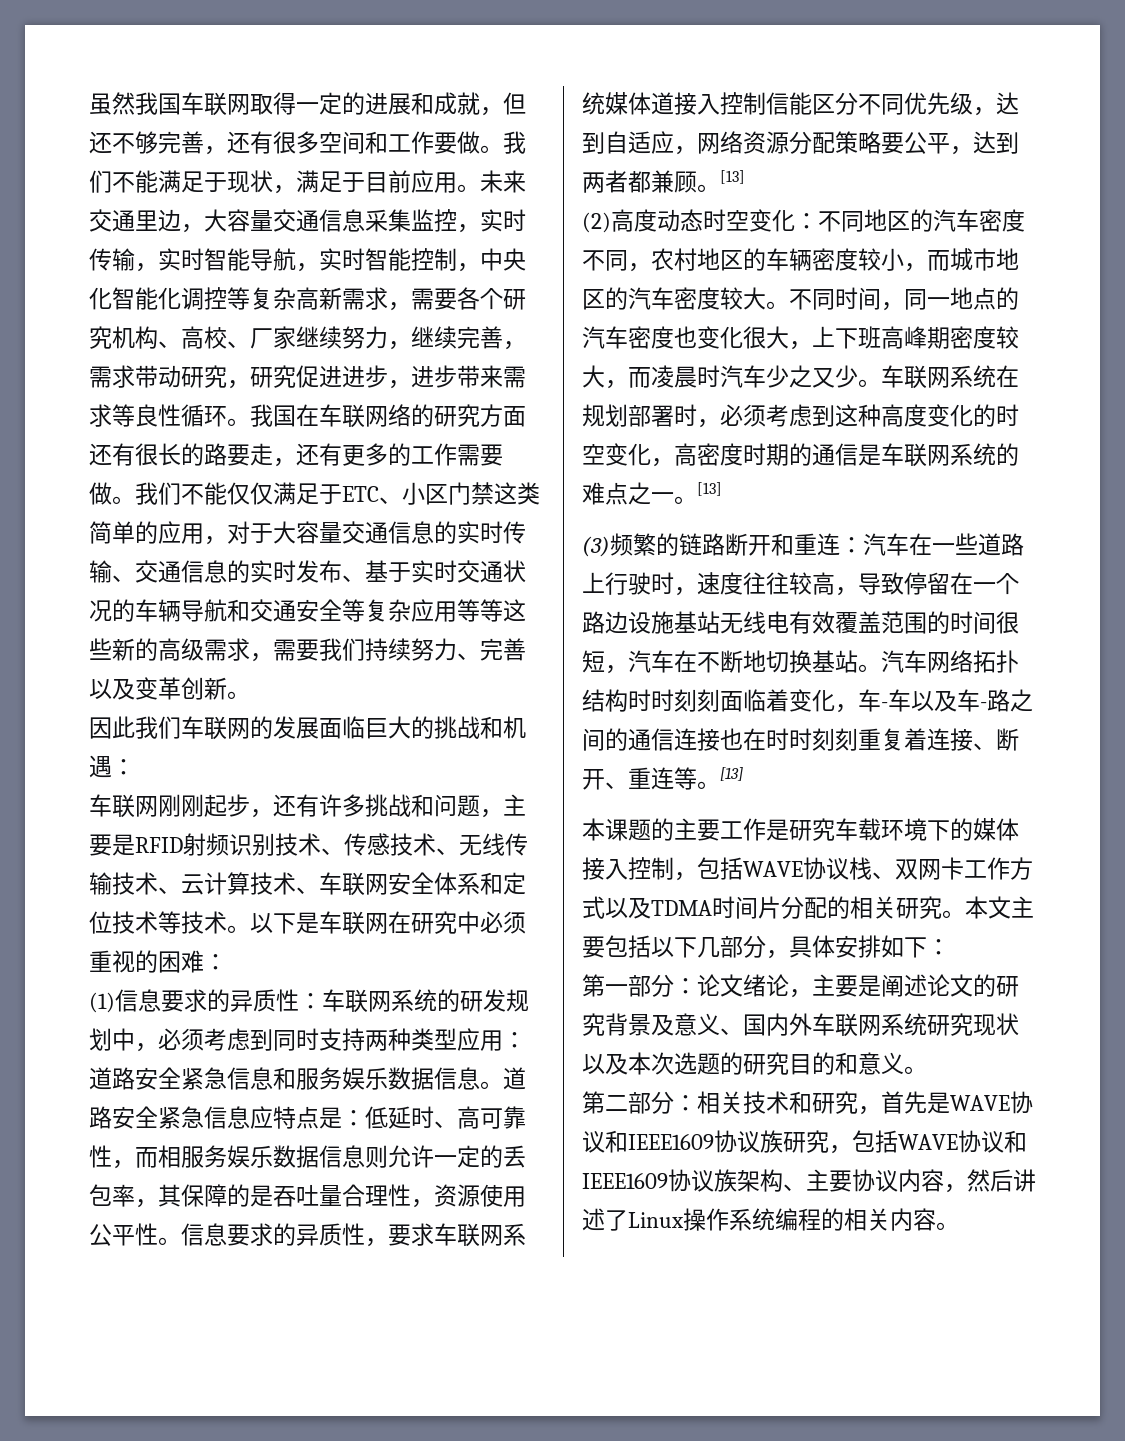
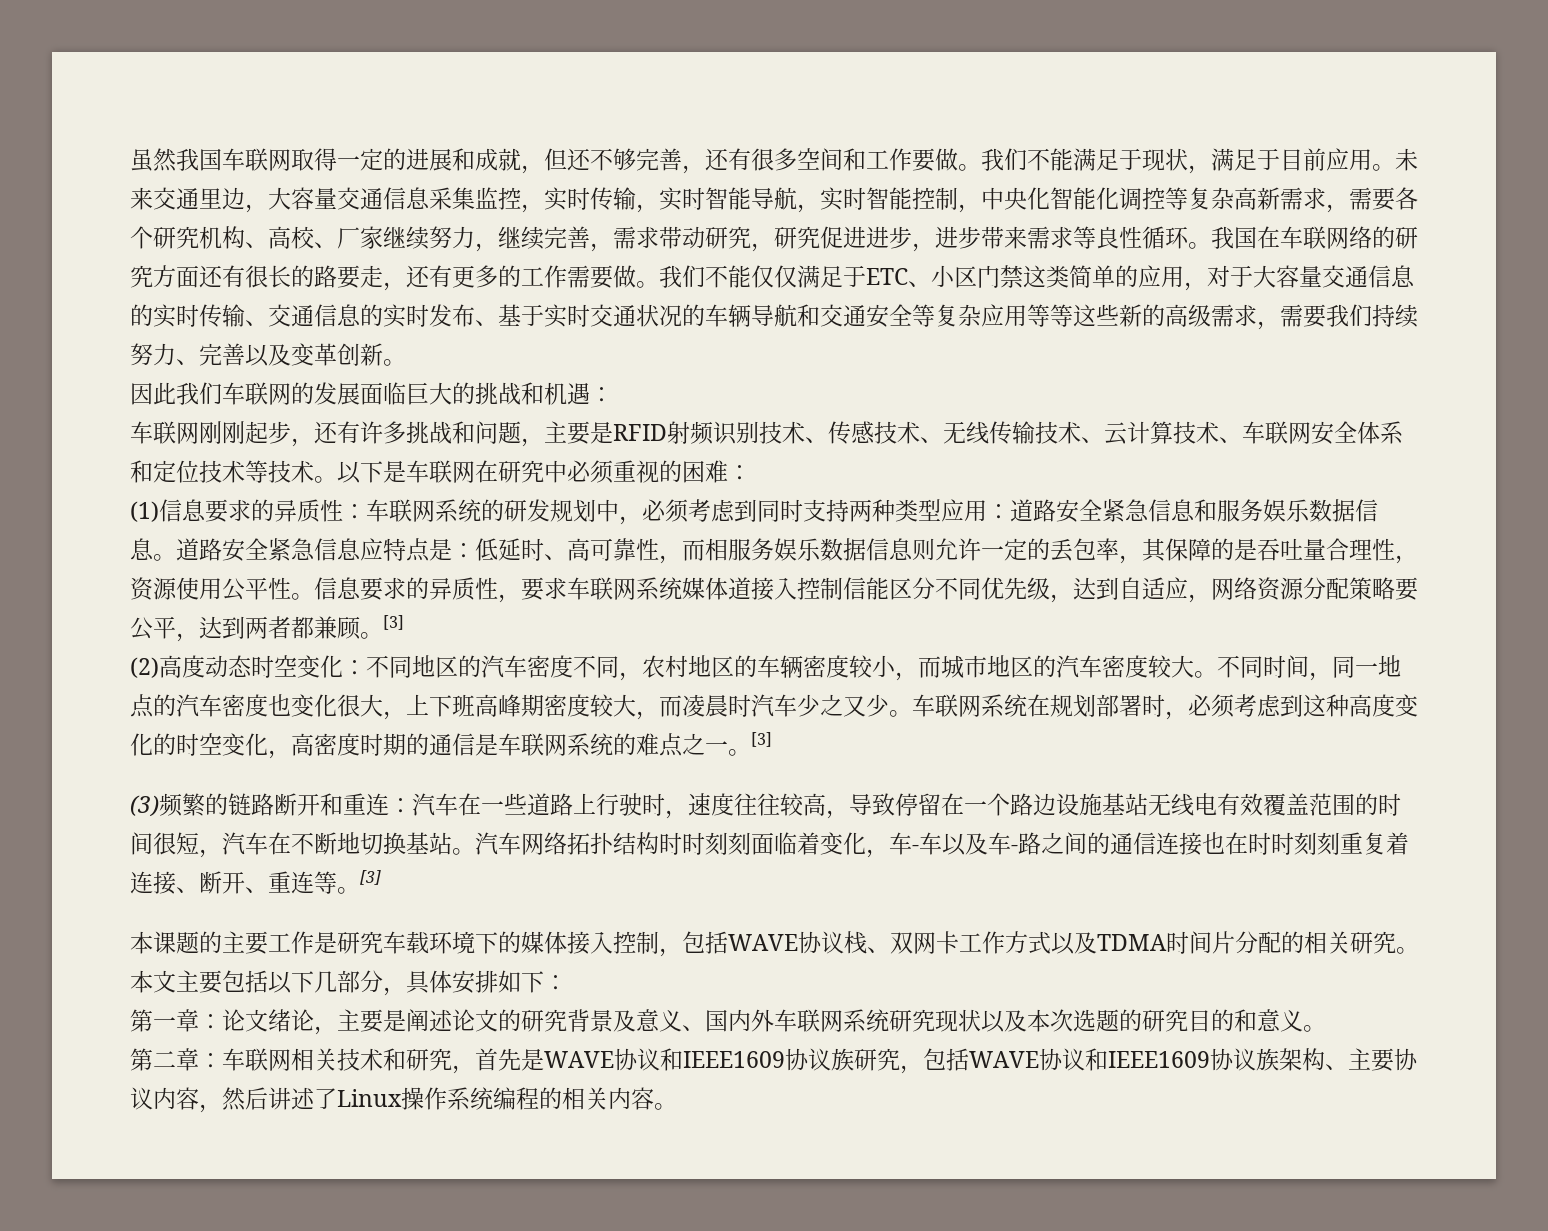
- 信息要求的异质性，要求车联网系统媒体道接入控制信能区分不同优先级，达到自适应，网络资源分配策略要公平，达到两者都兼顾。[13]
+ 信息要求的异质性，要求车联网系统媒体道接入控制信能区分不同优先级，达到自适应，网络资源分配策略要公平，达到两者都兼顾。[3]
- 车联网系统在规划部署时，必须考虑到这种高度变化的时空变化，高密度时期的通信是车联网系统的难点之一。[13]
+ 车联网系统在规划部署时，必须考虑到这种高度变化的时空变化，高密度时期的通信是车联网系统的难点之一。[3]
- 汽车网络拓扑结构时时刻刻面临着变化，车-车以及车-路之间的通信连接也在时时刻刻重复着连接、断开、重连等。[13]
+ 汽车网络拓扑结构时时刻刻面临着变化，车-车以及车-路之间的通信连接也在时时刻刻重复着连接、断开、重连等。[3]
- 第一部分：论文绪论，主要是阐述论文的研究背景及意义、国内外车联网系统研究现状以及本次选题的研究目的和意义。
+ 第一章：论文绪论，主要是阐述论文的研究背景及意义、国内外车联网系统研究现状以及本次选题的研究目的和意义。
- 第二部分：相关技术和研究，首先是WAVE协议和IEEE1609协议族研究，包括WAVE协议和IEEE1609协议族架构、主要协议内容，然后讲述了Linux操作系统编程的相关内容。
+ 第二章：车联网相关技术和研究，首先是WAVE协议和IEEE1609协议族研究，包括WAVE协议和IEEE1609协议族架构、主要协议内容，然后讲述了Linux操作系统编程的相关内容。

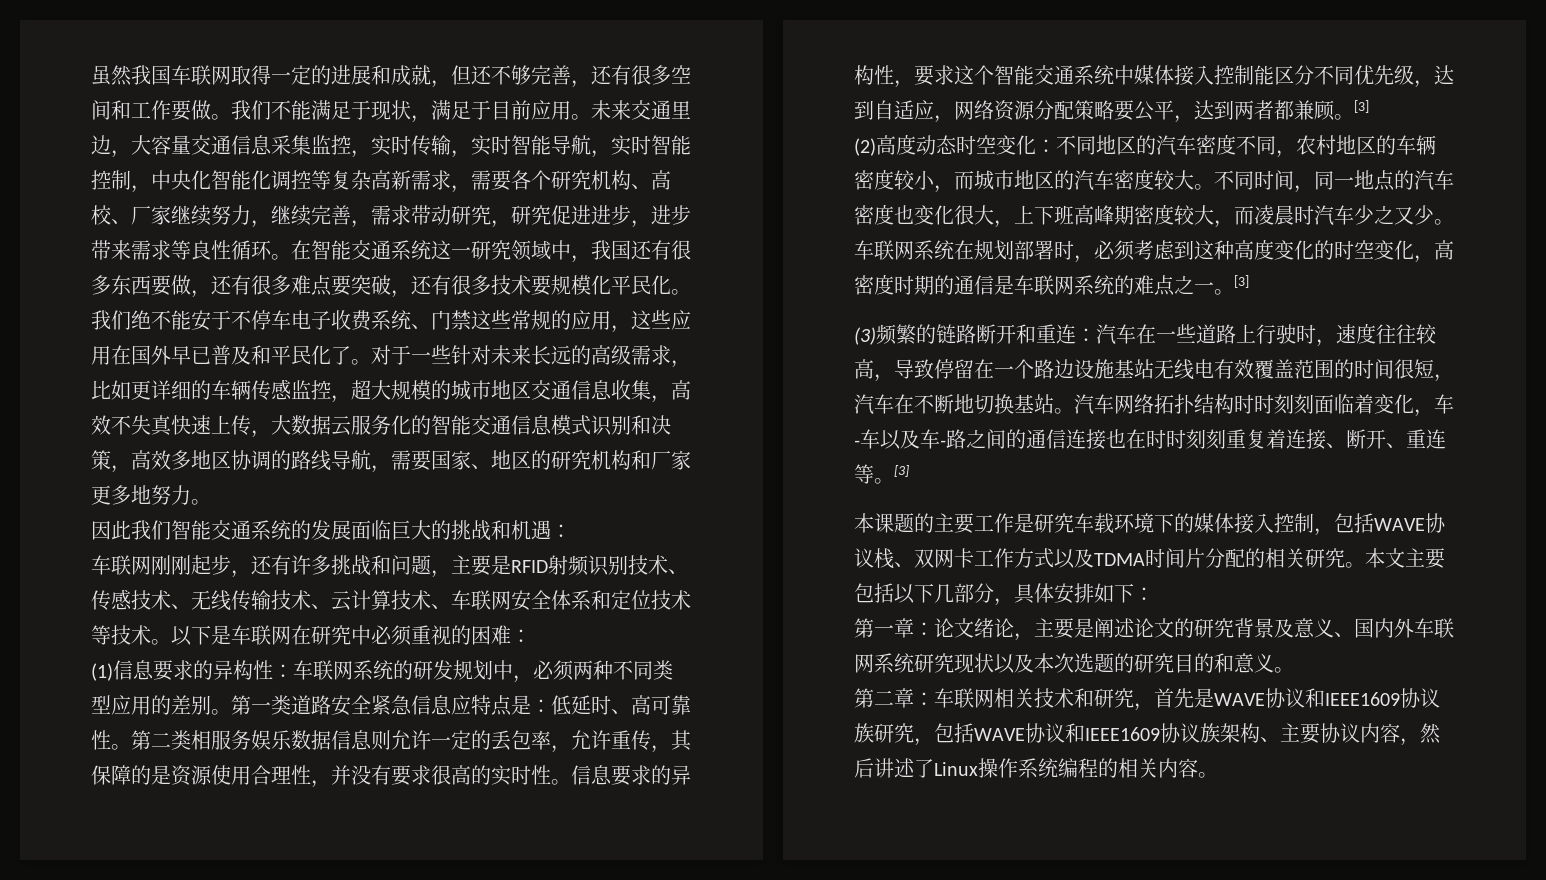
- 我国在车联网络的研究方面还有很长的路要走，还有更多的工作需要做。我们不能仅仅满足于ETC、小区门禁这类简单的应用，对于大容量交通信息的实时传输、交通信息的实时发布、基于实时交通状况的车辆导航和交通安全等复杂应用等等这些新的高级需求，需要我们持续努力、完善以及变革创新。
+ 在智能交通系统这一研究领域中，我国还有很多东西要做，还有很多难点要突破，还有很多技术要规模化平民化。我们绝不能安于不停车电子收费系统、门禁这些常规的应用，这些应用在国外早已普及和平民化了。对于一些针对未来长远的高级需求，比如更详细的车辆传感监控，超大规模的城市地区交通信息收集，高效不失真快速上传，大数据云服务化的智能交通信息模式识别和决策，高效多地区协调的路线导航，需要国家、地区的研究机构和厂家更多地努力。
- 因此我们车联网的发展面临巨大的挑战和机遇：
+ 因此我们智能交通系统的发展面临巨大的挑战和机遇：
- (1)信息要求的异质性：车联网系统的研发规划中，必须考虑到同时支持两种类型应用：道路安全紧急信息和服务娱乐数据信息。道路安全紧急信息应特点是：低延时、高可靠性，而相服务娱乐数据信息则允许一定的丢包率，其保障的是吞吐量合理性，资源使用公平性。
+ (1)信息要求的异构性：车联网系统的研发规划中，必须两种不同类型应用的差别。第一类道路安全紧急信息应特点是：低延时、高可靠性。第二类相服务娱乐数据信息则允许一定的丢包率，允许重传，其保障的是资源使用合理性，并没有要求很高的实时性。
- 信息要求的异质性，要求车联网系统媒体道接入控制信能区分不同优先级，达到自适应，网络资源分配策略要公平，达到两者都兼顾。
+ 信息要求的异构性，要求这个智能交通系统中媒体接入控制能区分不同优先级，达到自适应，网络资源分配策略要公平，达到两者都兼顾。

